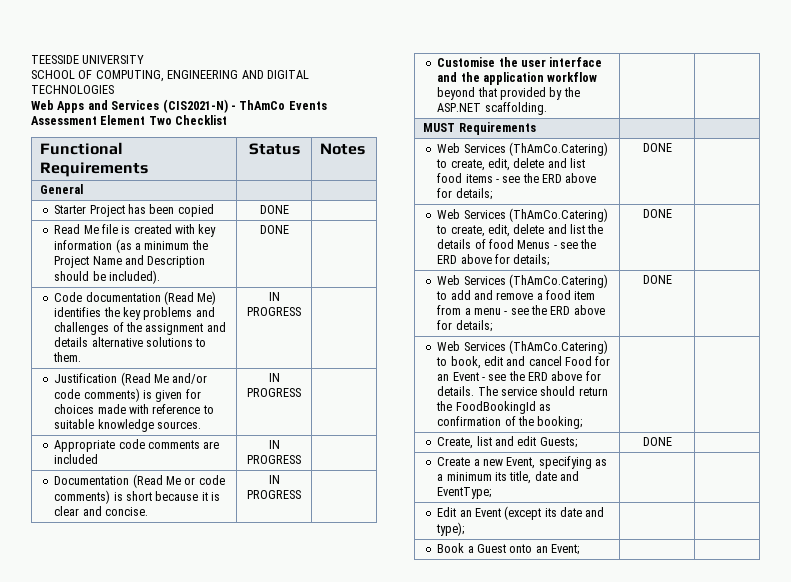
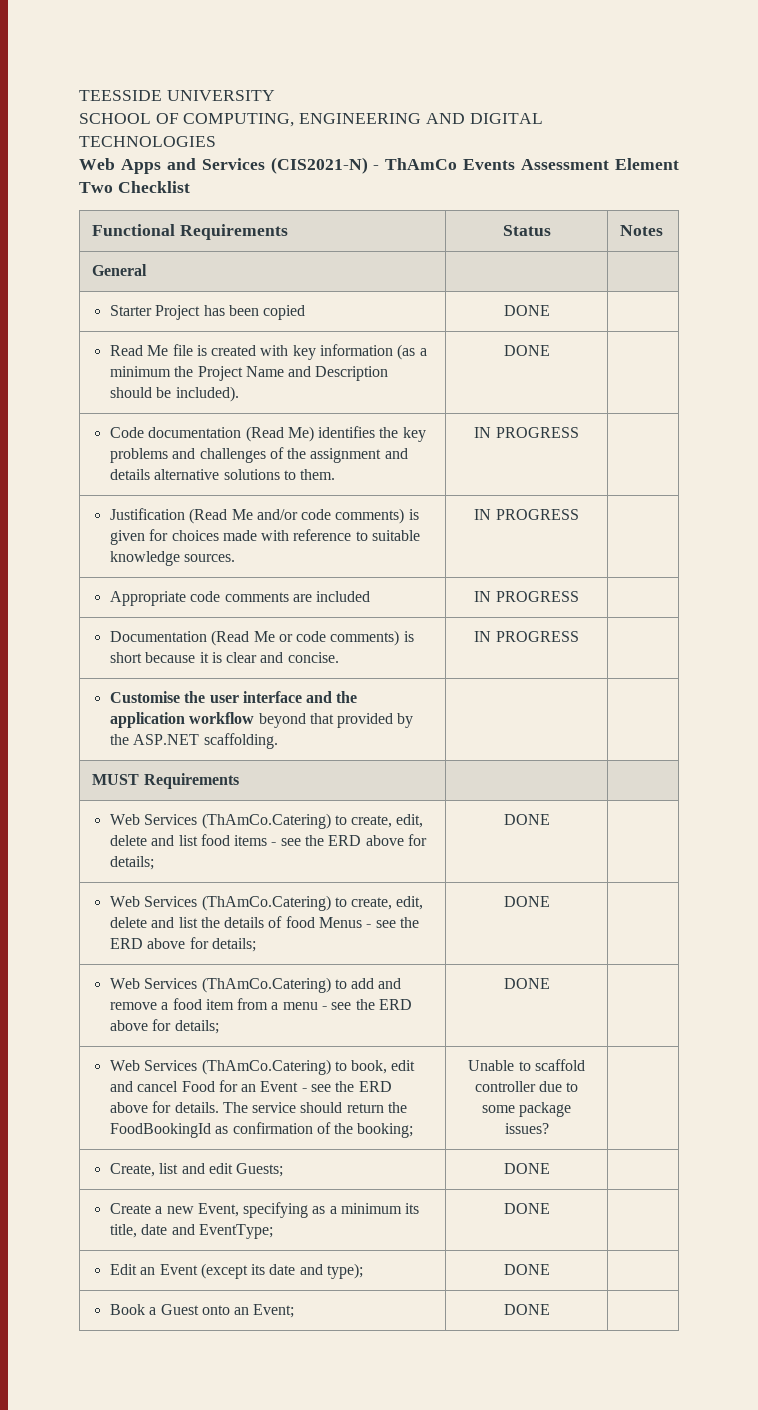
- Web Services (ThAmCo.Catering) to book, edit and cancel Food for an Event - see the ERD above for details. The service should return the FoodBookingId as confirmation of the booking; | |
+ Web Services (ThAmCo.Catering) to book, edit and cancel Food for an Event - see the ERD above for details. The service should return the FoodBookingId as confirmation of the booking; | Unable to scaffold controller due to some package issues? |
- Create a new Event, specifying as a minimum its title, date and EventType; | |
+ Create a new Event, specifying as a minimum its title, date and EventType; | DONE |
- Edit an Event (except its date and type); | |
+ Edit an Event (except its date and type); | DONE |
- Book a Guest onto an Event; | |
+ Book a Guest onto an Event; | DONE |

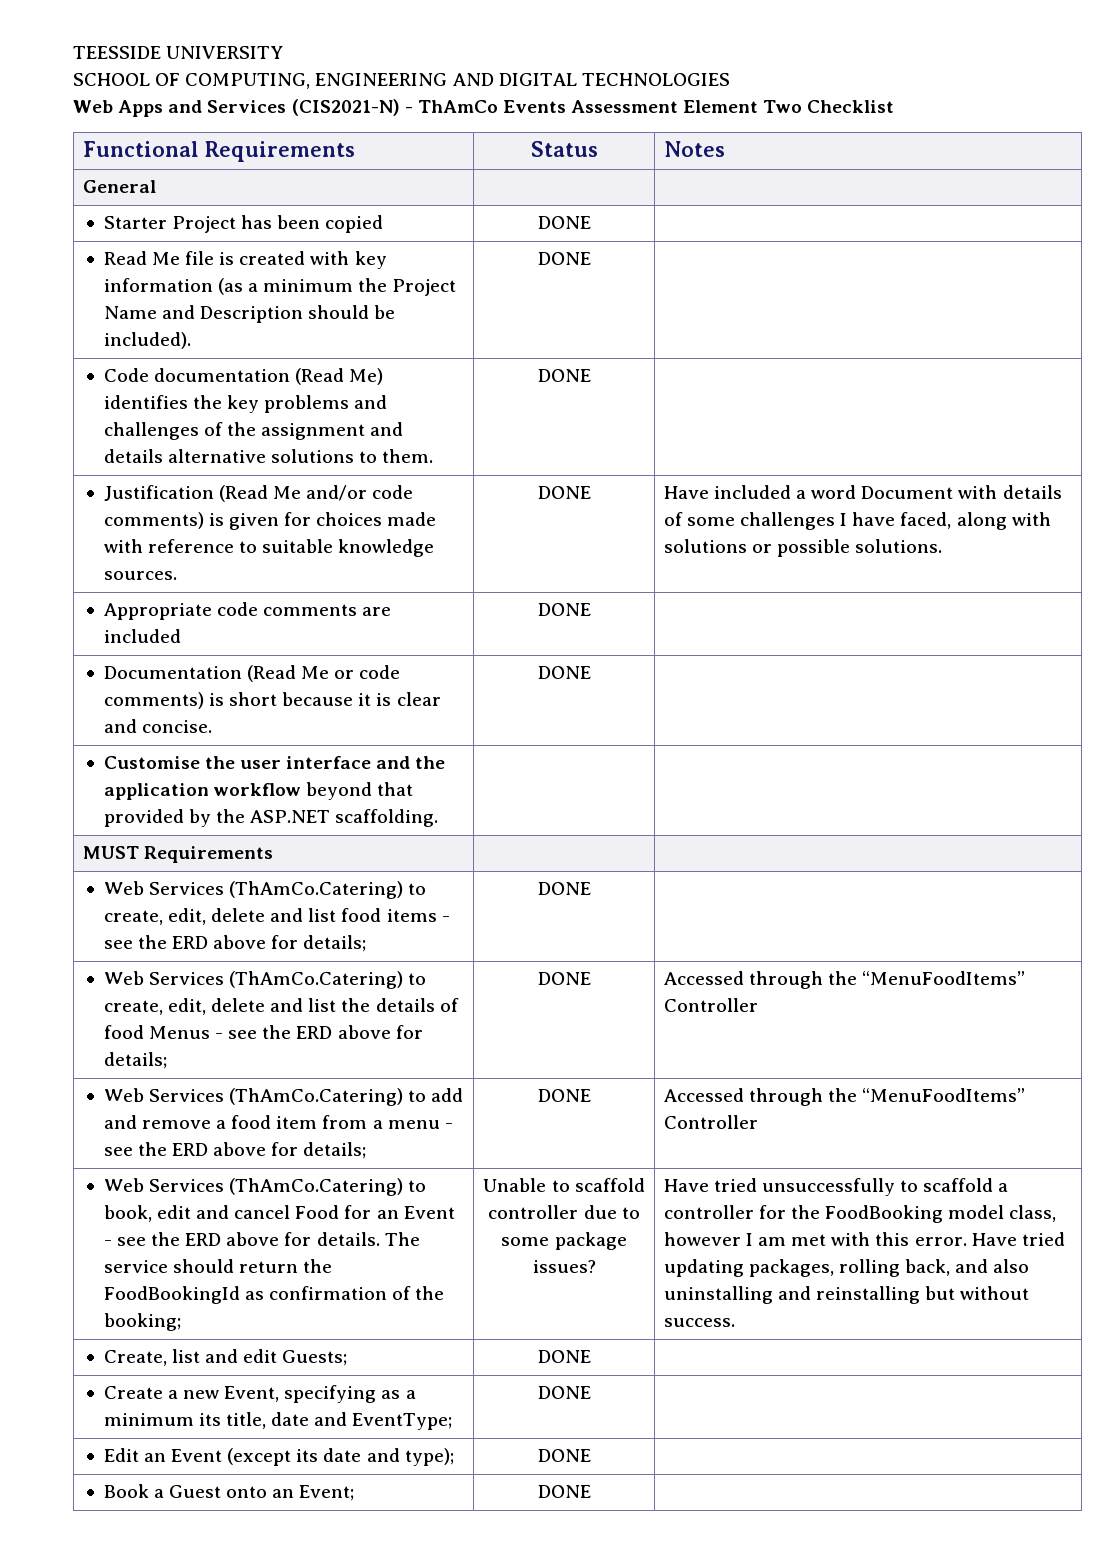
- Code documentation (Read Me) identifies the key problems and challenges of the assignment and details alternative solutions to them. | IN PROGRESS |
+ Code documentation (Read Me) identifies the key problems and challenges of the assignment and details alternative solutions to them. | DONE |
- Justification (Read Me and/or code comments) is given for choices made with reference to suitable knowledge sources. | IN PROGRESS |
+ Justification (Read Me and/or code comments) is given for choices made with reference to suitable knowledge sources. | DONE | Have included a word Document with details of some challenges I have faced, along with solutions or possible solutions.
- Appropriate code comments are included | IN PROGRESS |
+ Appropriate code comments are included | DONE |
- Documentation (Read Me or code comments) is short because it is clear and concise. | IN PROGRESS |
+ Documentation (Read Me or code comments) is short because it is clear and concise. | DONE |
- Web Services (ThAmCo.Catering) to create, edit, delete and list the details of food Menus - see the ERD above for details; | DONE |
+ Web Services (ThAmCo.Catering) to create, edit, delete and list the details of food Menus - see the ERD above for details; | DONE | Accessed through the “MenuFoodItems” Controller
- Web Services (ThAmCo.Catering) to add and remove a food item from a menu - see the ERD above for details; | DONE |
+ Web Services (ThAmCo.Catering) to add and remove a food item from a menu - see the ERD above for details; | DONE | Accessed through the “MenuFoodItems” Controller
+ Have tried unsuccessfully to scaffold a controller for the FoodBooking model class, however I am met with this error. Have tried updating packages, rolling back, and also uninstalling and reinstalling but without success.

